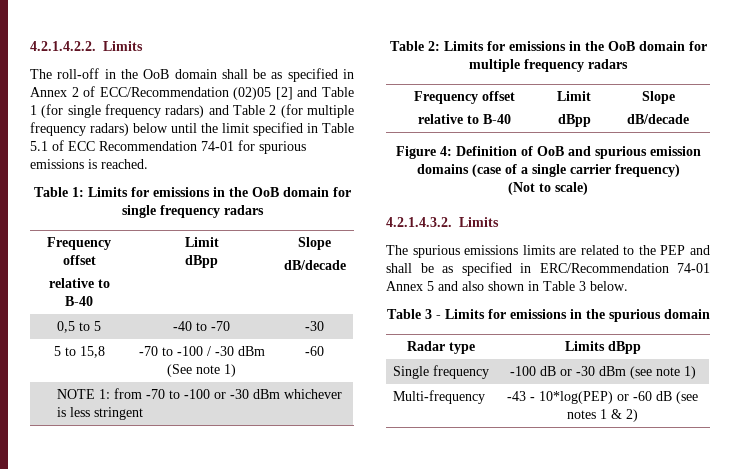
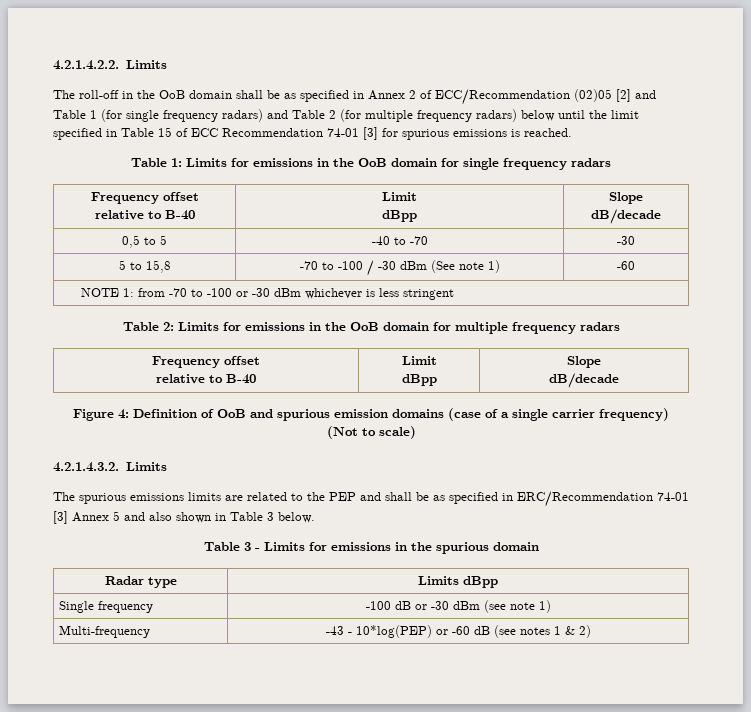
- The roll-off in the OoB domain shall be as specified in Annex 2 of ECC/Recommendation (02)05 [2] and Table 1 (for single frequency radars) and Table 2 (for multiple frequency radars) below until the limit specified in Table 5.1 of ECC Recommendation 74-01 for spurious emissions is reached.
+ The roll-off in the OoB domain shall be as specified in Annex 2 of ECC/Recommendation (02)05 [2] and Table 1 (for single frequency radars) and Table 2 (for multiple frequency radars) below until the limit specified in Table 15 of ECC Recommendation 74-01 [3] for spurious emissions is reached.
- The spurious emissions limits are related to the PEP and shall be as specified in ERC/Recommendation 74-01 Annex 5 and also shown in Table 3 below.
+ The spurious emissions limits are related to the PEP and shall be as specified in ERC/Recommendation 74-01 [3] Annex 5 and also shown in Table 3 below.

